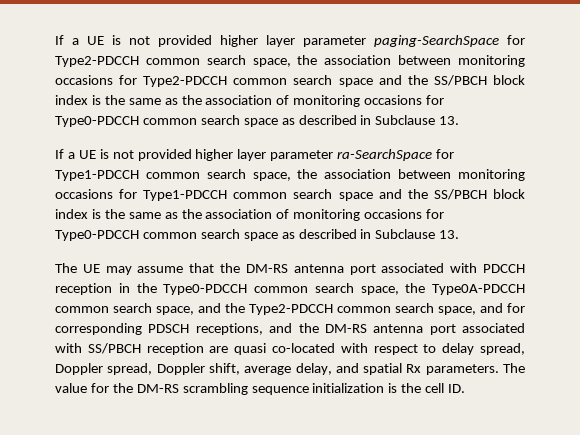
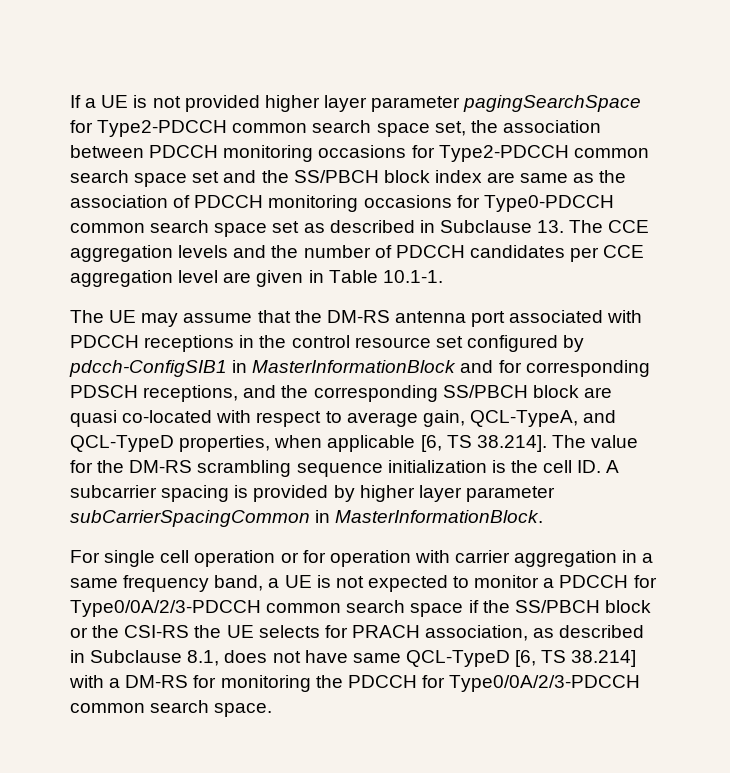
- If a UE is not provided higher layer parameter paging-SearchSpace for Type2-PDCCH common search space, the association between monitoring occasions for Type2-PDCCH common search space and the SS/PBCH block index is the same as the association of monitoring occasions for Type0-PDCCH common search space as described in Subclause 13.
- If a UE is not provided higher layer parameter ra-SearchSpace for Type1-PDCCH common search space, the association between monitoring occasions for Type1-PDCCH common search space and the SS/PBCH block index is the same as the association of monitoring occasions for Type0-PDCCH common search space as described in Subclause 13.
+ If a UE is not provided higher layer parameter pagingSearchSpace for Type2-PDCCH common search space set, the association between PDCCH monitoring occasions for Type2-PDCCH common search space set and the SS/PBCH block index are same as the association of PDCCH monitoring occasions for Type0-PDCCH common search space set as described in Subclause 13. The CCE aggregation levels and the number of PDCCH candidates per CCE aggregation level are given in Table 10.1-1.
- The UE may assume that the DM-RS antenna port associated with PDCCH reception in the Type0-PDCCH common search space, the Type0A-PDCCH common search space, and the Type2-PDCCH common search space, and for corresponding PDSCH receptions, and the DM-RS antenna port associated with SS/PBCH reception are quasi co-located with respect to delay spread, Doppler spread, Doppler shift, average delay, and spatial Rx parameters. The value for the DM-RS scrambling sequence initialization is the cell ID.
+ The UE may assume that the DM-RS antenna port associated with PDCCH receptions in the control resource set configured by pdcch-ConfigSIB1 in MasterInformationBlock and for corresponding PDSCH receptions, and the corresponding SS/PBCH block are quasi co-located with respect to average gain, QCL-TypeA, and QCL-TypeD properties, when applicable [6, TS 38.214]. The value for the DM-RS scrambling sequence initialization is the cell ID. A subcarrier spacing is provided by higher layer parameter subCarrierSpacingCommon in MasterInformationBlock.
+ For single cell operation or for operation with carrier aggregation in a same frequency band, a UE is not expected to monitor a PDCCH for Type0/0A/2/3-PDCCH common search space if the SS/PBCH block or the CSI-RS the UE selects for PRACH association, as described in Subclause 8.1, does not have same QCL-TypeD [6, TS 38.214] with a DM-RS for monitoring the PDCCH for Type0/0A/2/3-PDCCH common search space.

